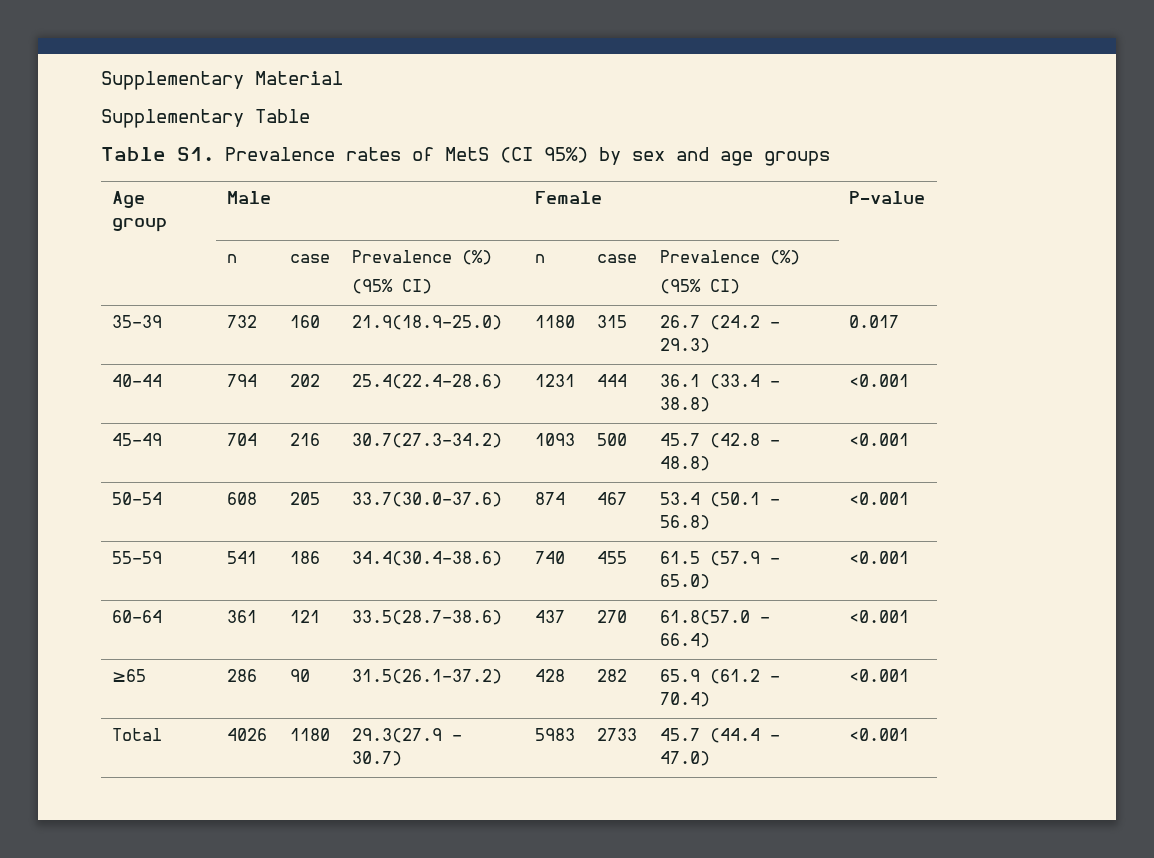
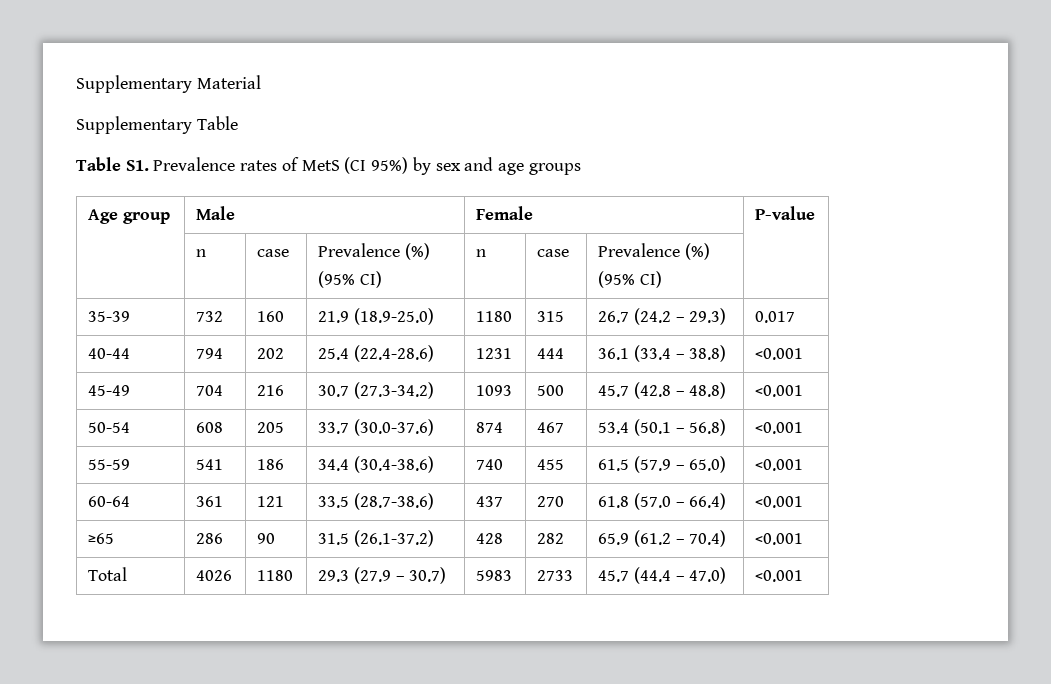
- 35-39 | 732 | 160 | 21.9(18.9-25.0) | 1180 | 315 | 26.7 (24.2 – 29.3) | 0.017
+ 35-39 | 732 | 160 | 21.9 (18.9-25.0) | 1180 | 315 | 26.7 (24.2 – 29.3) | 0.017
- 40-44 | 794 | 202 | 25.4(22.4-28.6) | 1231 | 444 | 36.1 (33.4 – 38.8) | <0.001
+ 40-44 | 794 | 202 | 25.4 (22.4-28.6) | 1231 | 444 | 36.1 (33.4 – 38.8) | <0.001
- 45-49 | 704 | 216 | 30.7(27.3-34.2) | 1093 | 500 | 45.7 (42.8 – 48.8) | <0.001
+ 45-49 | 704 | 216 | 30.7 (27.3-34.2) | 1093 | 500 | 45.7 (42.8 – 48.8) | <0.001
- 50-54 | 608 | 205 | 33.7(30.0-37.6) | 874 | 467 | 53.4 (50.1 – 56.8) | <0.001
+ 50-54 | 608 | 205 | 33.7 (30.0-37.6) | 874 | 467 | 53.4 (50.1 – 56.8) | <0.001
- 55-59 | 541 | 186 | 34.4(30.4-38.6) | 740 | 455 | 61.5 (57.9 – 65.0) | <0.001
+ 55-59 | 541 | 186 | 34.4 (30.4-38.6) | 740 | 455 | 61.5 (57.9 – 65.0) | <0.001
- 60-64 | 361 | 121 | 33.5(28.7-38.6) | 437 | 270 | 61.8(57.0 – 66.4) | <0.001
+ 60-64 | 361 | 121 | 33.5 (28.7-38.6) | 437 | 270 | 61.8 (57.0 – 66.4) | <0.001
- ≥65 | 286 | 90 | 31.5(26.1-37.2) | 428 | 282 | 65.9 (61.2 – 70.4) | <0.001
+ ≥65 | 286 | 90 | 31.5 (26.1-37.2) | 428 | 282 | 65.9 (61.2 – 70.4) | <0.001
- Total | 4026 | 1180 | 29.3(27.9 – 30.7) | 5983 | 2733 | 45.7 (44.4 – 47.0) | <0.001
+ Total | 4026 | 1180 | 29.3 (27.9 – 30.7) | 5983 | 2733 | 45.7 (44.4 – 47.0) | <0.001

